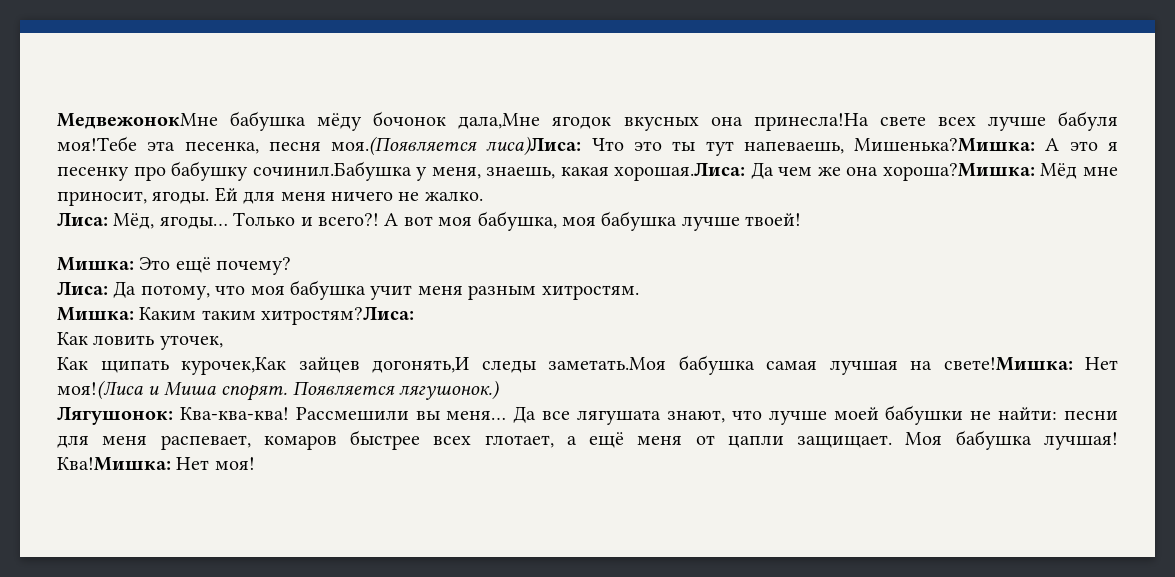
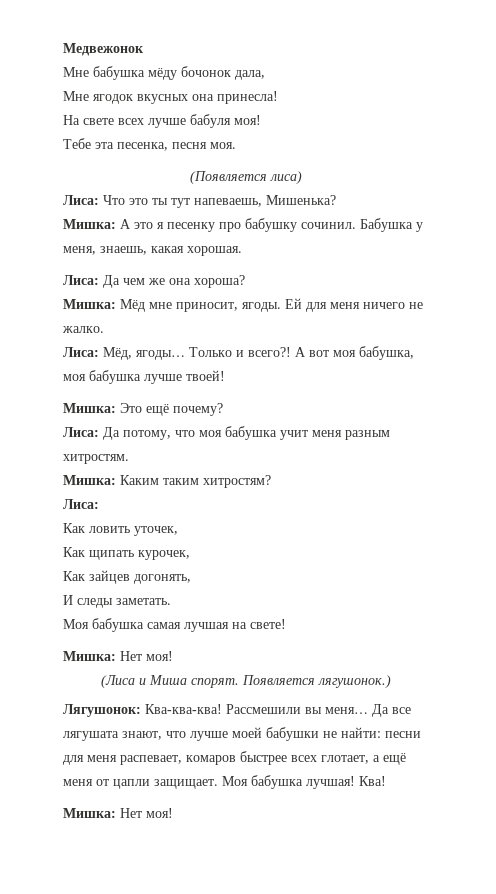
- МедвежонокМне бабушка мёду бочонок дала,Мне ягодок вкусных она принесла!На свете всех лучше бабуля моя!Тебе эта песенка, песня моя.(Появляется лиса)Лиса: Что это ты тут напеваешь, Мишенька?Мишка: А это я песенку про бабушку сочинил.Бабушка у меня, знаешь, какая хорошая.Лиса: Да чем же она хороша?Мишка: Мёд мне приносит, ягоды.
+ Медвежонок
+ Мне бабушка мёду бочонок дала,
+ Мне ягодок вкусных она принесла!
+ На свете всех лучше бабуля моя!
+ Тебе эта песенка, песня моя.
+ (Появляется лиса)
+ Лиса: Что это ты тут напеваешь, Мишенька?
+ Мишка: А это я песенку про бабушку сочинил. Бабушка у меня, знаешь, какая хорошая.
+ Лиса: Да чем же она хороша?
+ Мишка: Мёд мне приносит, ягоды.
- Мишка: Каким таким хитростям?Лиса:
+ Мишка: Каким таким хитростям?
+ Лиса:
- Как щипать курочек,Как зайцев догонять,И следы заметать.Моя бабушка самая лучшая на свете!Мишка: Нет моя!(Лиса и Миша спорят.
+ Как щипать курочек,
+ Как зайцев догонять,
+ И следы заметать.
+ Моя бабушка самая лучшая на свете!
+ Мишка: Нет моя!
+ (Лиса и Миша спорят.
- Ква!Мишка: Нет моя!
+ Ква!
+ Мишка: Нет моя!

